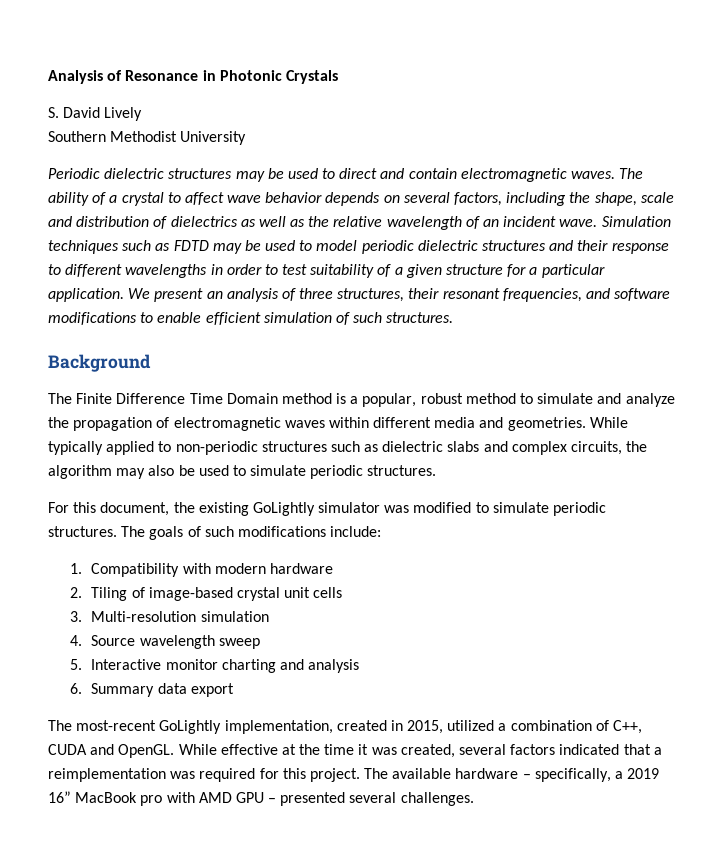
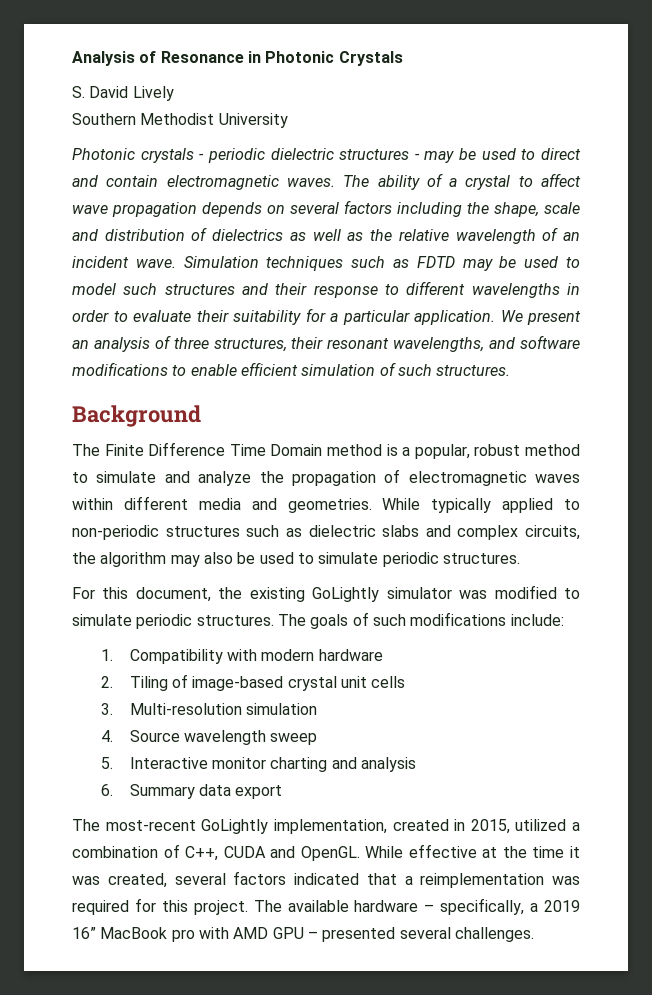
- Periodic dielectric structures may be used to direct and contain electromagnetic waves.
+ Photonic crystals - periodic dielectric structures - may be used to direct and contain electromagnetic waves.
- The ability of a crystal to affect wave behavior depends on several factors, including the shape, scale and distribution of dielectrics as well as the relative wavelength of an incident wave.
+ The ability of a crystal to affect wave propagation depends on several factors including the shape, scale and distribution of dielectrics as well as the relative wavelength of an incident wave.
- Simulation techniques such as FDTD may be used to model periodic dielectric structures and their response to different wavelengths in order to test suitability of a given structure for a particular application.
+ Simulation techniques such as FDTD may be used to model such structures and their response to different wavelengths in order to evaluate their suitability for a particular application.
- We present an analysis of three structures, their resonant frequencies, and software modifications to enable efficient simulation of such structures.
+ We present an analysis of three structures, their resonant wavelengths, and software modifications to enable efficient simulation of such structures.

